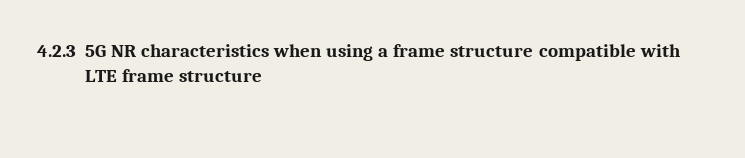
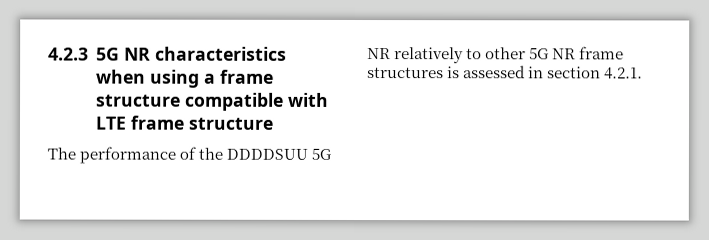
+ The performance of the DDDDSUU 5G NR relatively to other 5G NR frame structures is assessed in section 4.2.1.

